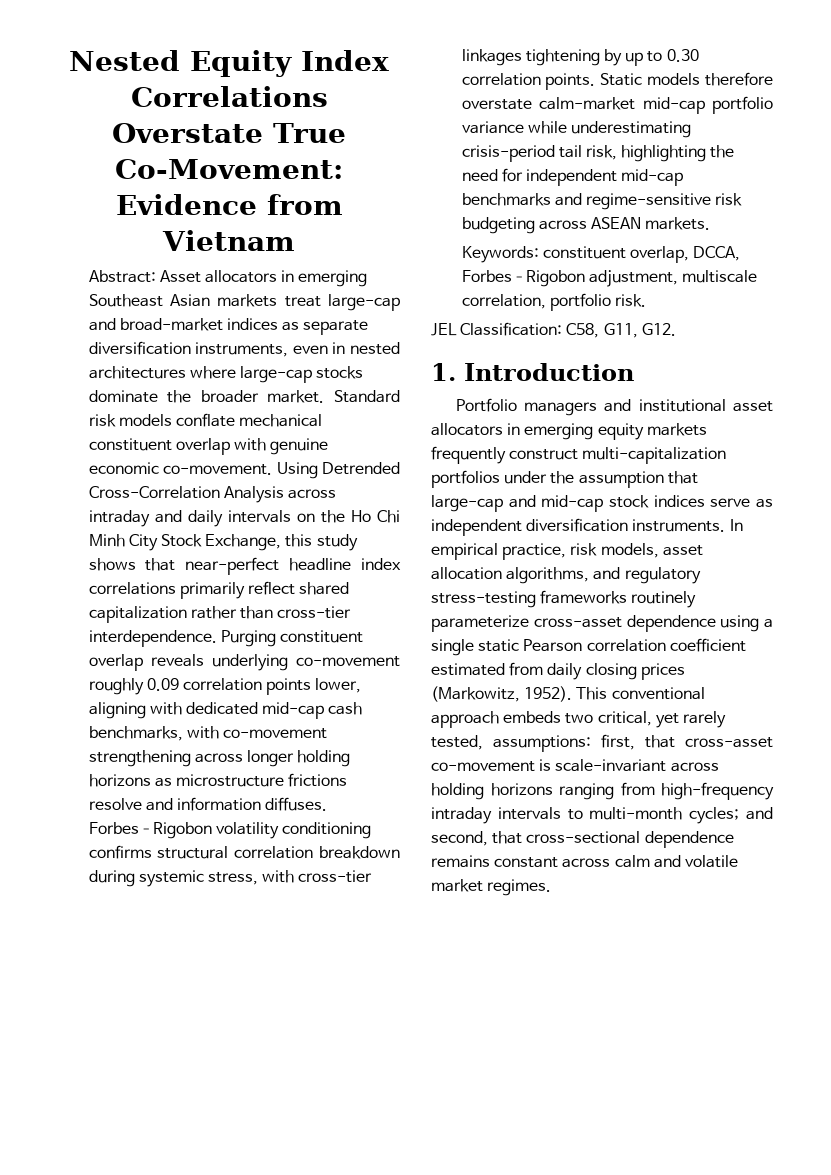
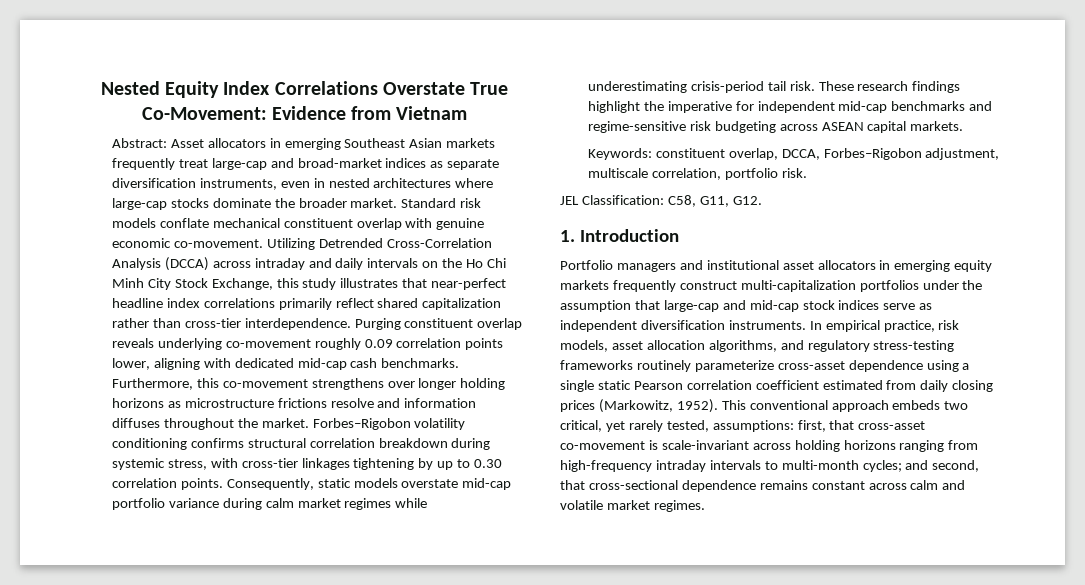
- Abstract: Asset allocators in emerging Southeast Asian markets treat large-cap and broad-market indices as separate diversification instruments, even in nested architectures where large-cap stocks dominate the broader market.
+ Abstract: Asset allocators in emerging Southeast Asian markets frequently treat large-cap and broad-market indices as separate diversification instruments, even in nested architectures where large-cap stocks dominate the broader market.
- Using Detrended Cross-Correlation Analysis across intraday and daily intervals on the Ho Chi Minh City Stock Exchange, this study shows that near-perfect headline index correlations primarily reflect shared capitalization rather than cross-tier interdependence.
+ Utilizing Detrended Cross-Correlation Analysis (DCCA) across intraday and daily intervals on the Ho Chi Minh City Stock Exchange, this study illustrates that near-perfect headline index correlations primarily reflect shared capitalization rather than cross-tier interdependence.
- Purging constituent overlap reveals underlying co-movement roughly 0.09 correlation points lower, aligning with dedicated mid-cap cash benchmarks, with co-movement strengthening across longer holding horizons as microstructure frictions resolve and information diffuses.
+ Purging constituent overlap reveals underlying co-movement roughly 0.09 correlation points lower, aligning with dedicated mid-cap cash benchmarks. Furthermore, this co-movement strengthens over longer holding horizons as microstructure frictions resolve and information diffuses throughout the market.
- Static models therefore overstate calm-market mid-cap portfolio variance while underestimating crisis-period tail risk, highlighting the need for independent mid-cap benchmarks and regime-sensitive risk budgeting across ASEAN markets.
+ Consequently, static models overstate mid-cap portfolio variance during calm market regimes while underestimating crisis-period tail risk. These research findings highlight the imperative for independent mid-cap benchmarks and regime-sensitive risk budgeting across ASEAN capital markets.

